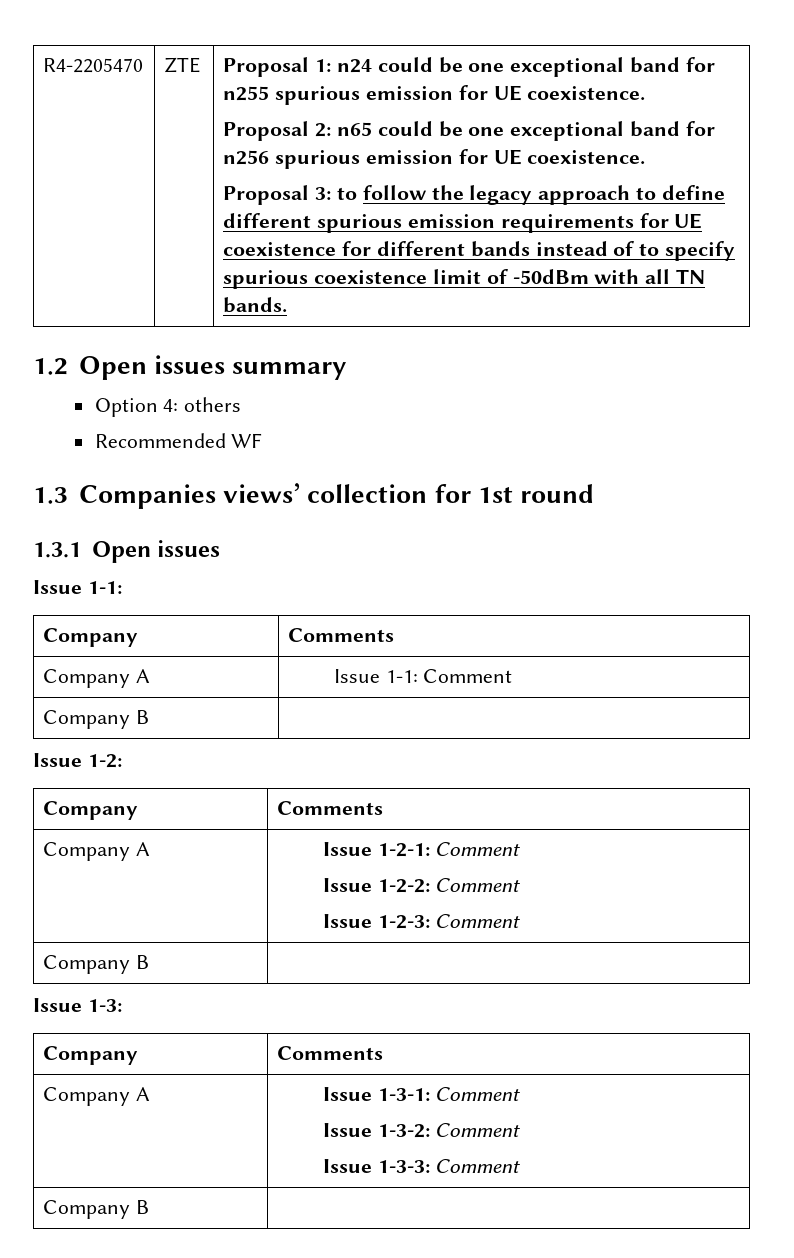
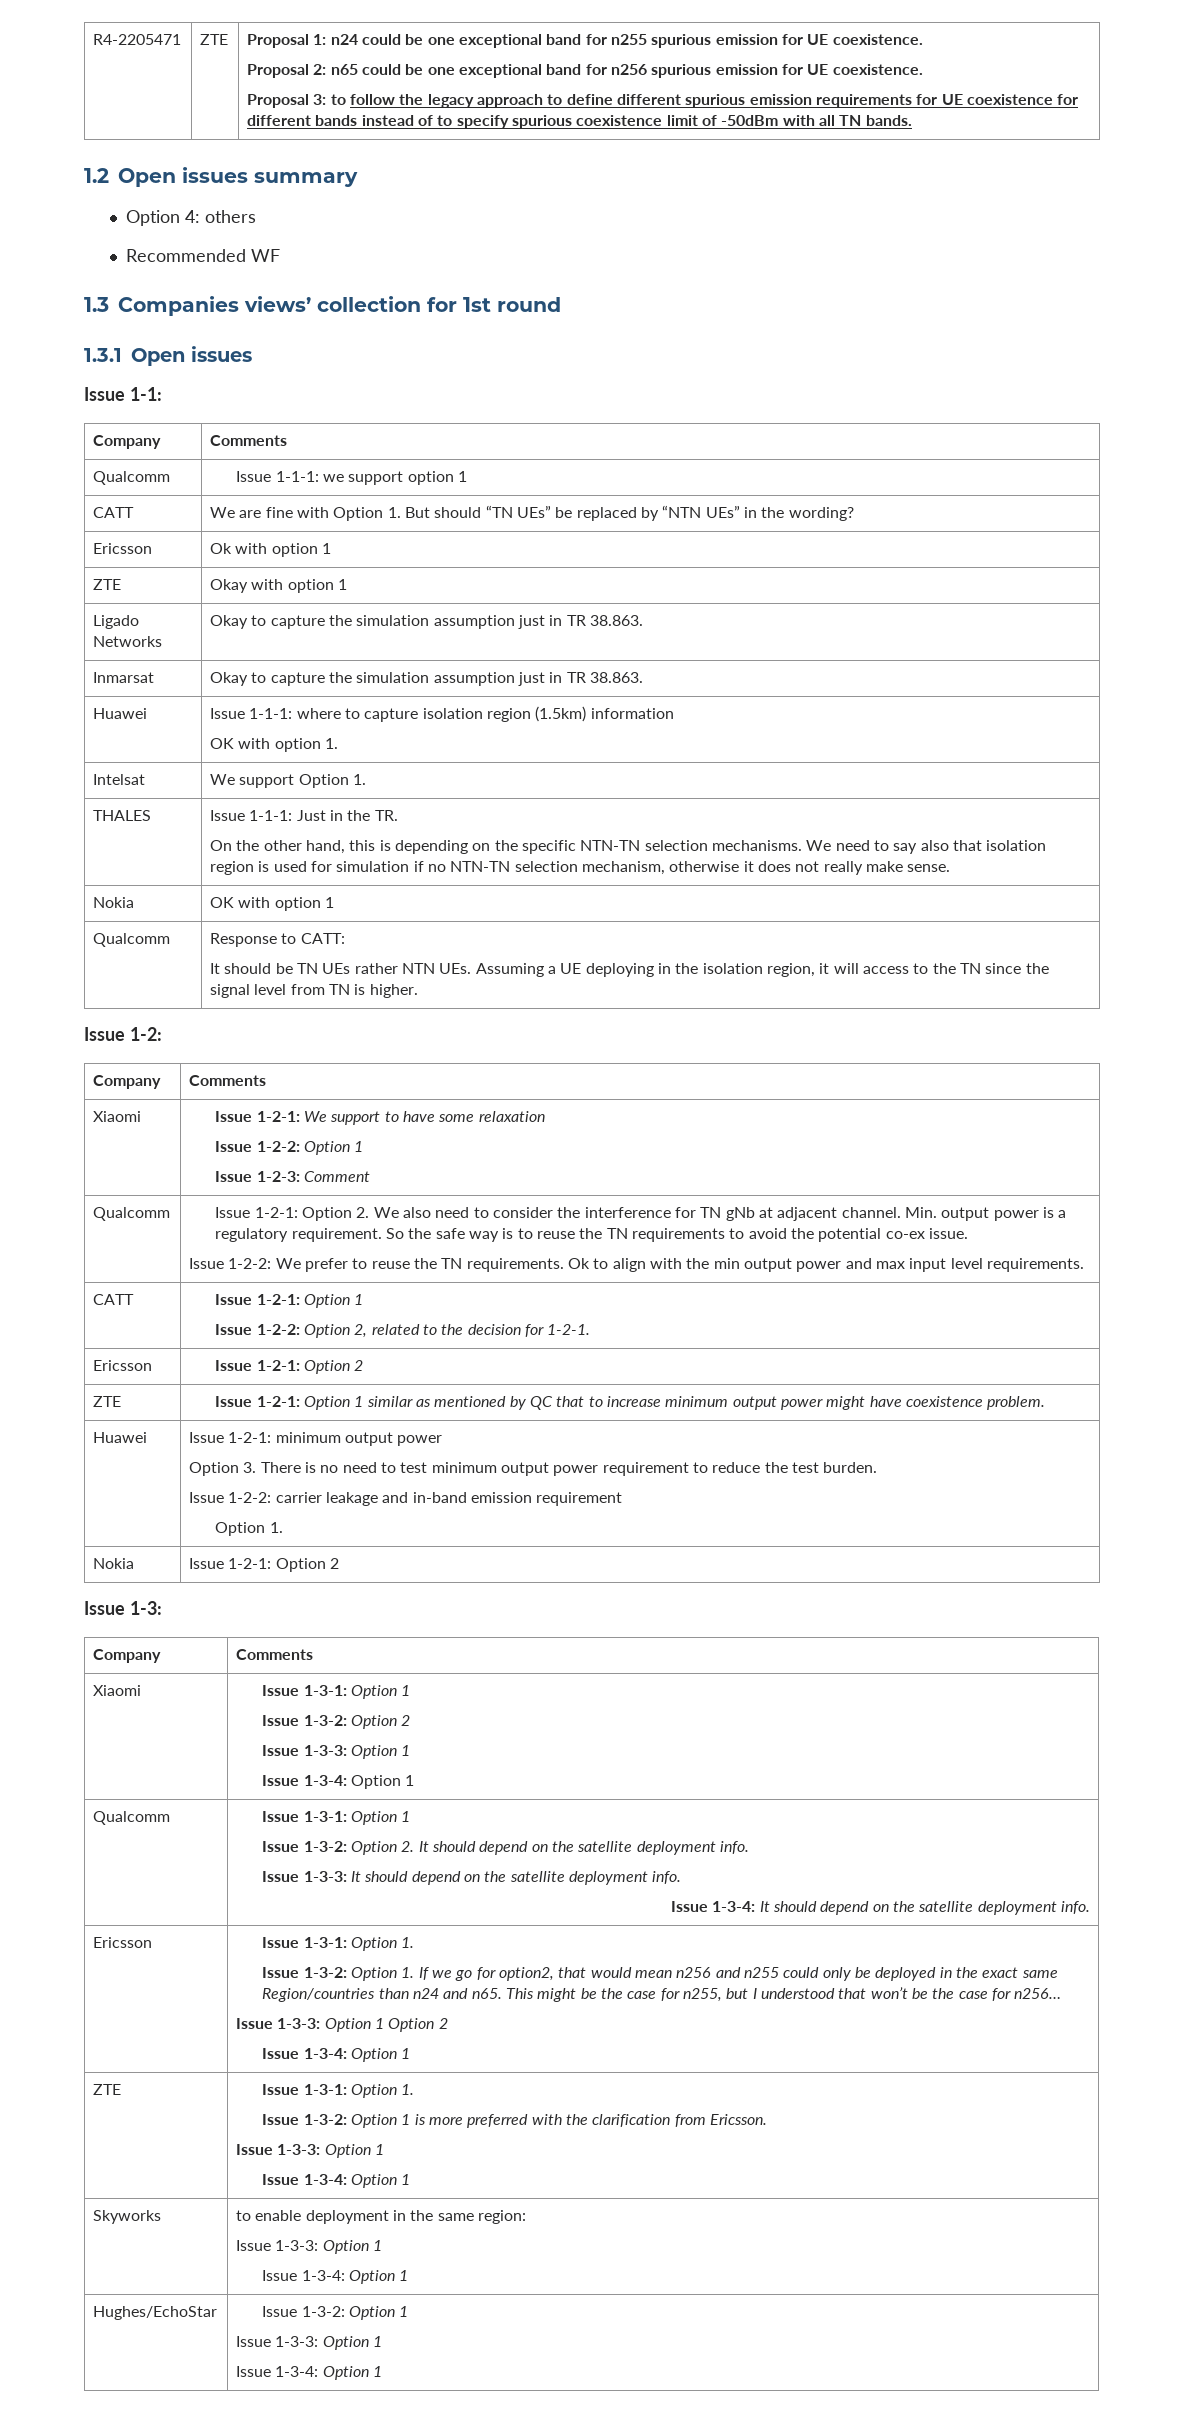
- R4-2205470
+ R4-2205471
- Company A | Issue 1-1: Comment
- Company B |
+ Qualcomm | Issue 1-1-1: we support option 1
+ CATT | We are fine with Option 1. But should “TN UEs” be replaced by “NTN UEs” in the wording?
+ Ericsson | Ok with option 1
+ ZTE | Okay with option 1
+ Ligado Networks | Okay to capture the simulation assumption just in TR 38.863.
+ Inmarsat | Okay to capture the simulation assumption just in TR 38.863.
+ Huawei | Issue 1-1-1: where to capture isolation region (1.5km) information
+ OK with option 1.
+ Intelsat | We support Option 1.
+ THALES | Issue 1-1-1: Just in the TR.
+ On the other hand, this is depending on the specific NTN-TN selection mechanisms. We need to say also that isolation region is used for simulation if no NTN-TN selection mechanism, otherwise it does not really make sense.
+ Nokia | OK with option 1
+ Qualcomm | Response to CATT:
+ It should be TN UEs rather NTN UEs. Assuming a UE deploying in the isolation region, it will access to the TN since the signal level from TN is higher.
- Company A | Issue 1-2-1: Comment
- Issue 1-2-2: Comment
+ Xiaomi | Issue 1-2-1: We support to have some relaxation
+ Issue 1-2-2: Option 1
  Issue 1-2-3: Comment
- Company B
+ Qualcomm | Issue 1-2-1: Option 2. We also need to consider the interference for TN gNb at adjacent channel. Min. output power is a regulatory requirement. So the safe way is to reuse the TN requirements to avoid the potential co-ex issue.
+ Issue 1-2-2: We prefer to reuse the TN requirements. Ok to align with the min output power and max input level requirements.
+ CATT | Issue 1-2-1: Option 1
+ Issue 1-2-2: Option 2, related to the decision for 1-2-1.
+ Ericsson | Issue 1-2-1: Option 2
+ ZTE | Issue 1-2-1: Option 1 similar as mentioned by QC that to increase minimum output power might have coexistence problem.
+ Huawei | Issue 1-2-1: minimum output power
+ Option 3. There is no need to test minimum output power requirement to reduce the test burden.
+ Issue 1-2-2: carrier leakage and in-band emission requirement
+ Option 1.
+ Nokia | Issue 1-2-1: Option 2
- Company A | Issue 1-3-1: Comment
- Issue 1-3-2: Comment
- Issue 1-3-3: Comment
- Company B |
+ Xiaomi | Issue 1-3-1: Option 1
+ Issue 1-3-2: Option 2
+ Issue 1-3-3: Option 1
+ Issue 1-3-4: Option 1
+ Qualcomm | Issue 1-3-1: Option 1
+ Issue 1-3-2: Option 2. It should depend on the satellite deployment info.
+ Issue 1-3-3: It should depend on the satellite deployment info.
+ Issue 1-3-4: It should depend on the satellite deployment info.
+ Ericsson | Issue 1-3-1: Option 1.
+ Issue 1-3-2: Option 1. If we go for option2, that would mean n256 and n255 could only be deployed in the exact same Region/countries than n24 and n65. This might be the case for n255, but I understood that won’t be the case for n256…
+ Issue 1-3-3: Option 1 Option 2
+ Issue 1-3-4: Option 1
+ ZTE | Issue 1-3-1: Option 1.
+ Issue 1-3-2: Option 1 is more preferred with the clarification from Ericsson.
+ Issue 1-3-3: Option 1
+ Issue 1-3-4: Option 1
+ Skyworks | to enable deployment in the same region:
+ Issue 1-3-3: Option 1
+ Issue 1-3-4: Option 1
+ Hughes/EchoStar | Issue 1-3-2: Option 1
+ Issue 1-3-3: Option 1
+ Issue 1-3-4: Option 1

